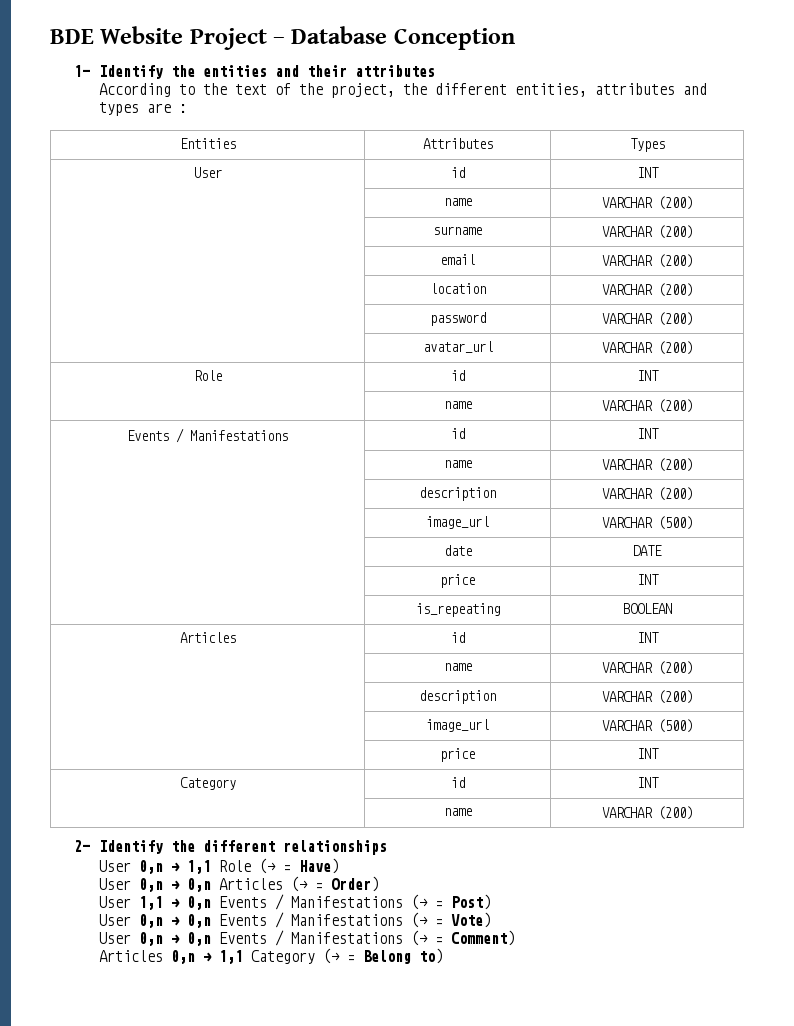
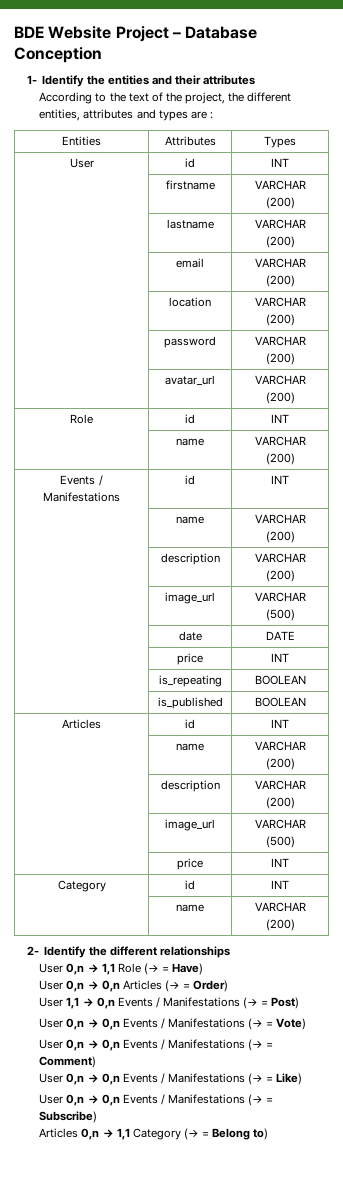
  User | id | INT
- | name | VARCHAR (200)
- | surname | VARCHAR (200)
+ | firstname | VARCHAR (200)
+ | lastname | VARCHAR (200)
+ | is_published | BOOLEAN
+ User 0,n → 0,n Events / Manifestations (→ = Like)
+ User 0,n → 0,n Events / Manifestations (→ = Subscribe)

